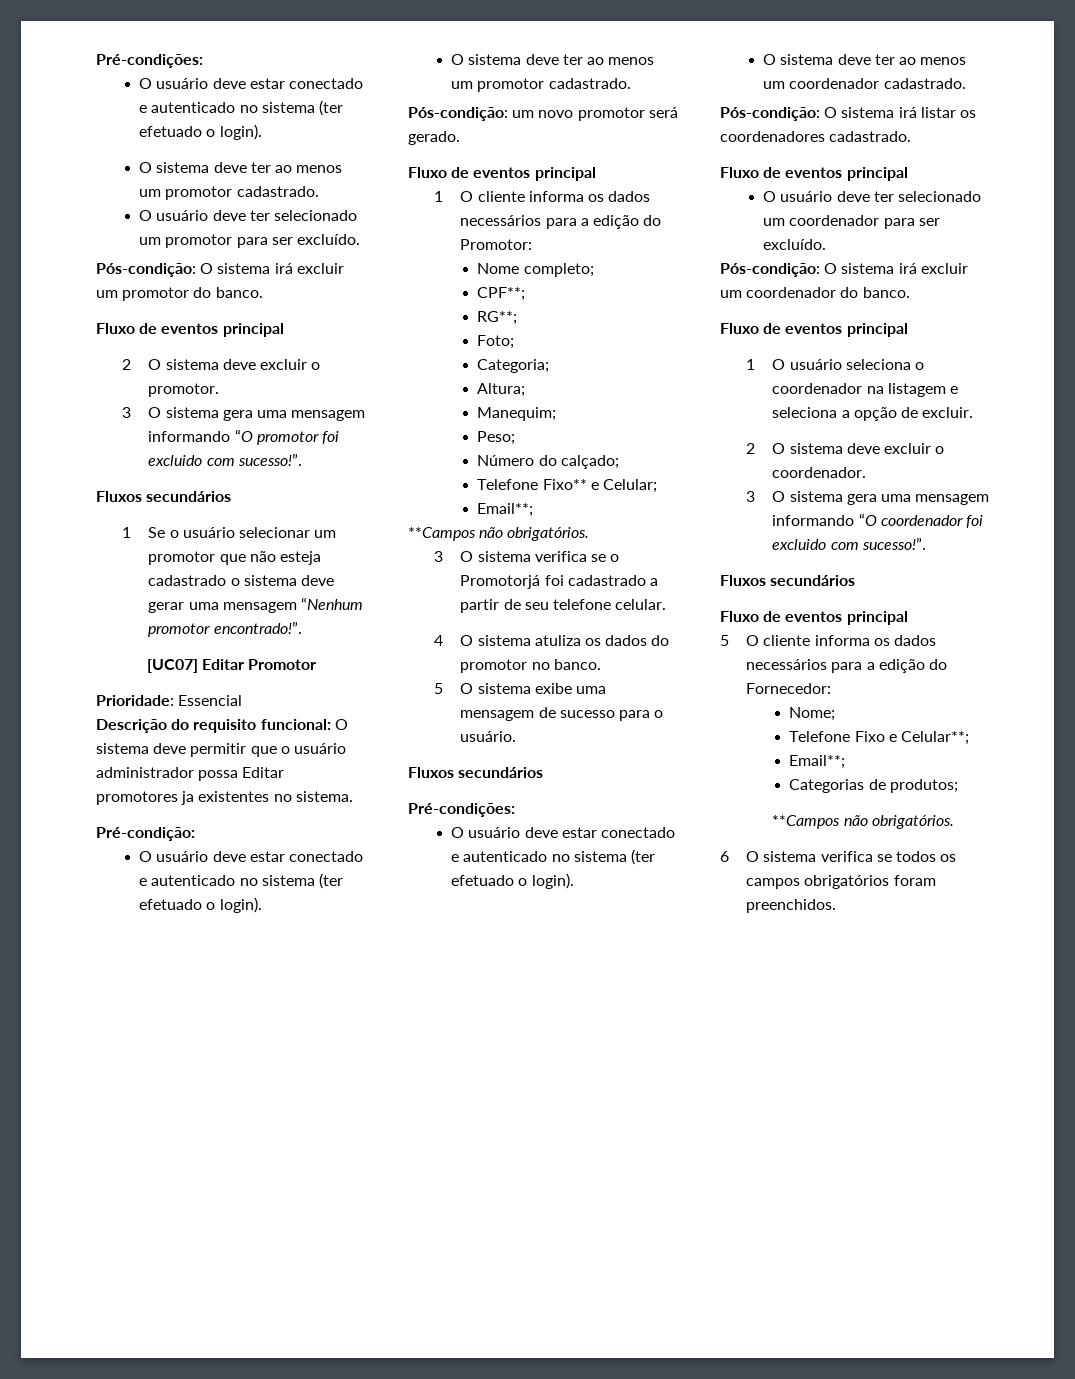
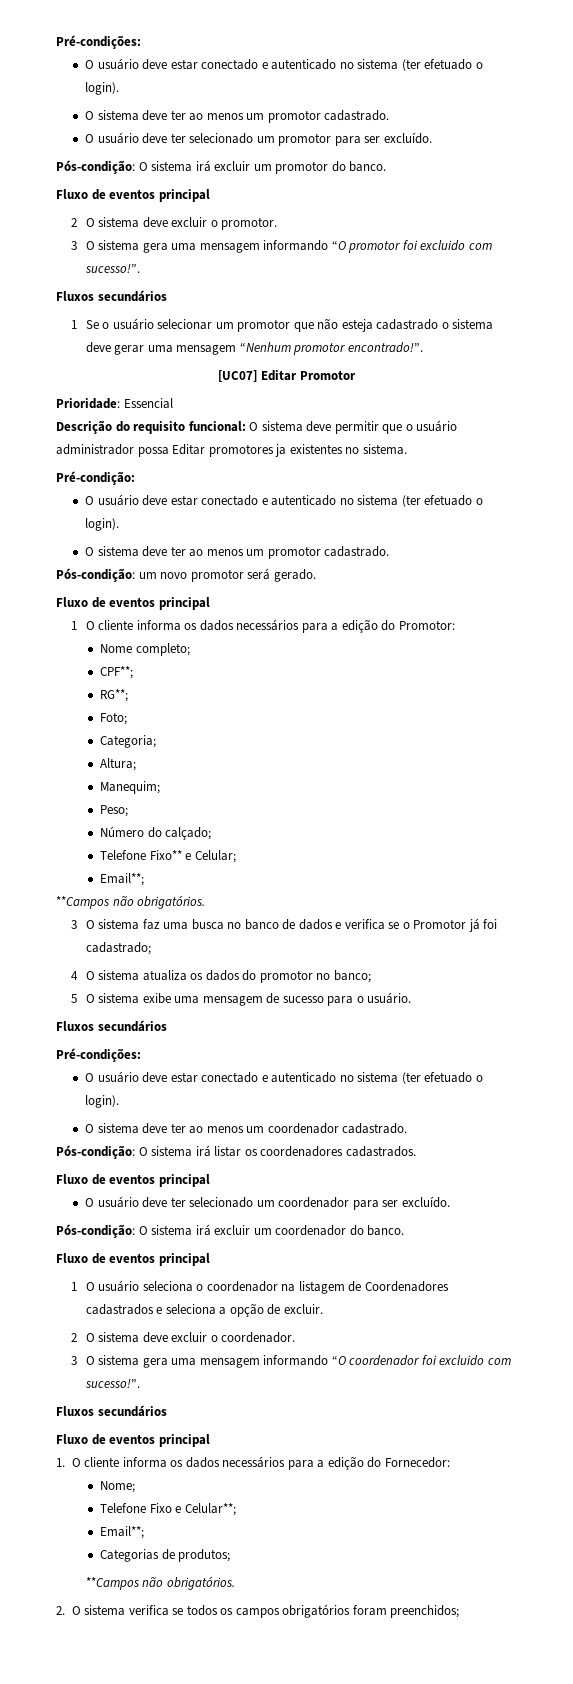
- 3 O sistema verifica se o Promotorjá foi cadastrado a partir de seu telefone celular.
+ 3 O sistema faz uma busca no banco de dados e verifica se o Promotor já foi cadastrado;
- 4 O sistema atuliza os dados do promotor no banco.
+ 4 O sistema atualiza os dados do promotor no banco;
- Pós-condição: O sistema irá listar os coordenadores cadastrado.
+ Pós-condição: O sistema irá listar os coordenadores cadastrados.
- 1 O usuário seleciona o coordenador na listagem e seleciona a opção de excluir.
+ 1 O usuário seleciona o coordenador na listagem de Coordenadores cadastrados e seleciona a opção de excluir.
- 5 O cliente informa os dados necessários para a edição do Fornecedor:
+ 1. O cliente informa os dados necessários para a edição do Fornecedor:
- 6 O sistema verifica se todos os campos obrigatórios foram preenchidos.
+ 2. O sistema verifica se todos os campos obrigatórios foram preenchidos;

